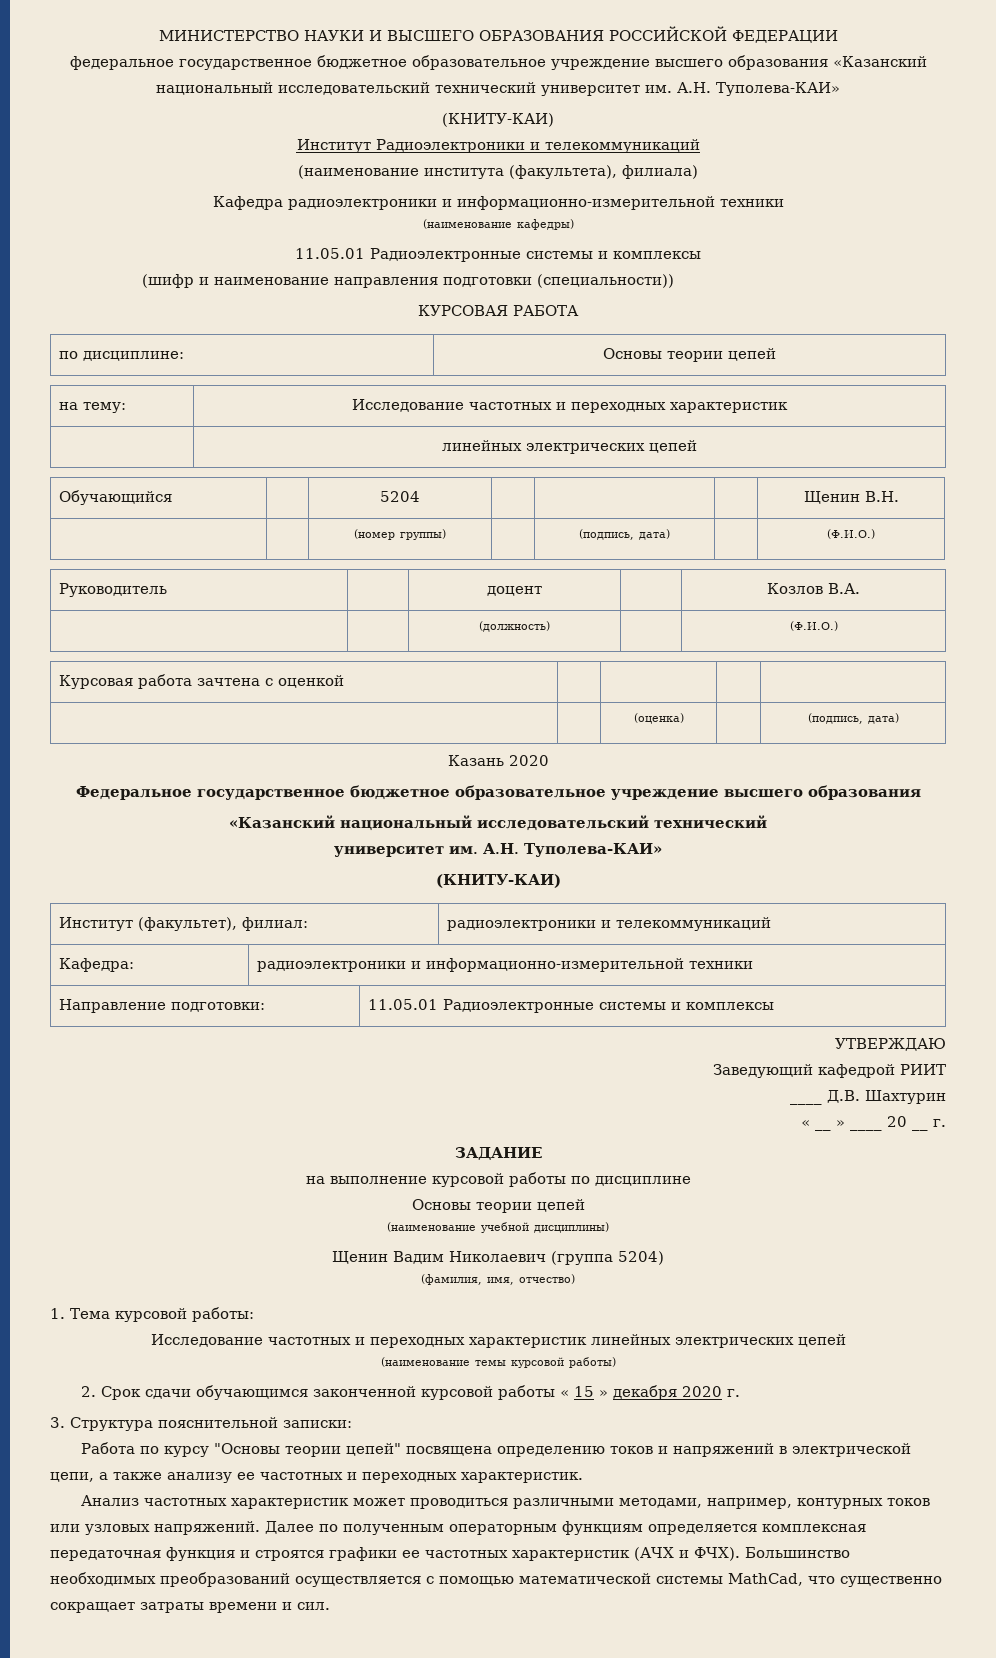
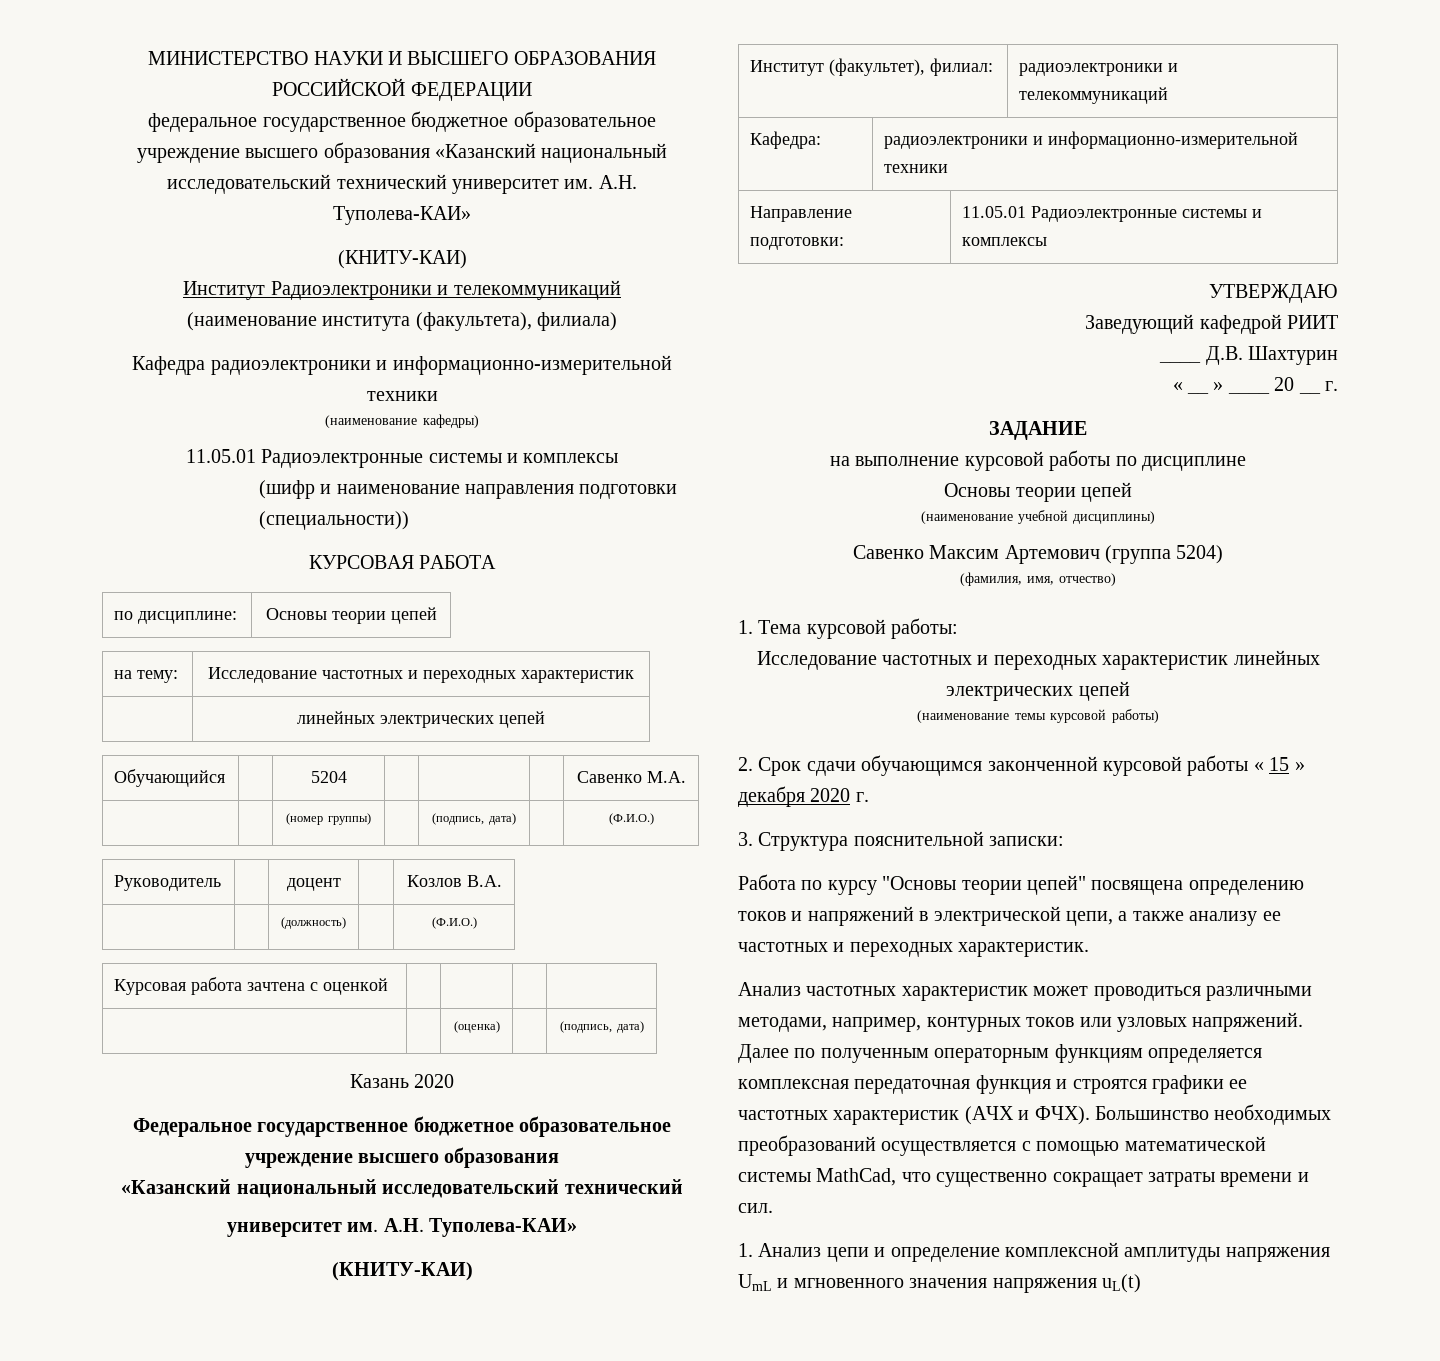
- Обучающийся | | 5204 | | | | Щенин В.Н.
+ Обучающийся | | 5204 | | | | Савенко М.А.
- Щенин Вадим Николаевич (группа 5204)
+ Савенко Максим Артемович (группа 5204)
+ 1. Анализ цепи и определение комплексной амплитуды напряжения UmL и мгновенного значения напряжения uL(t)

